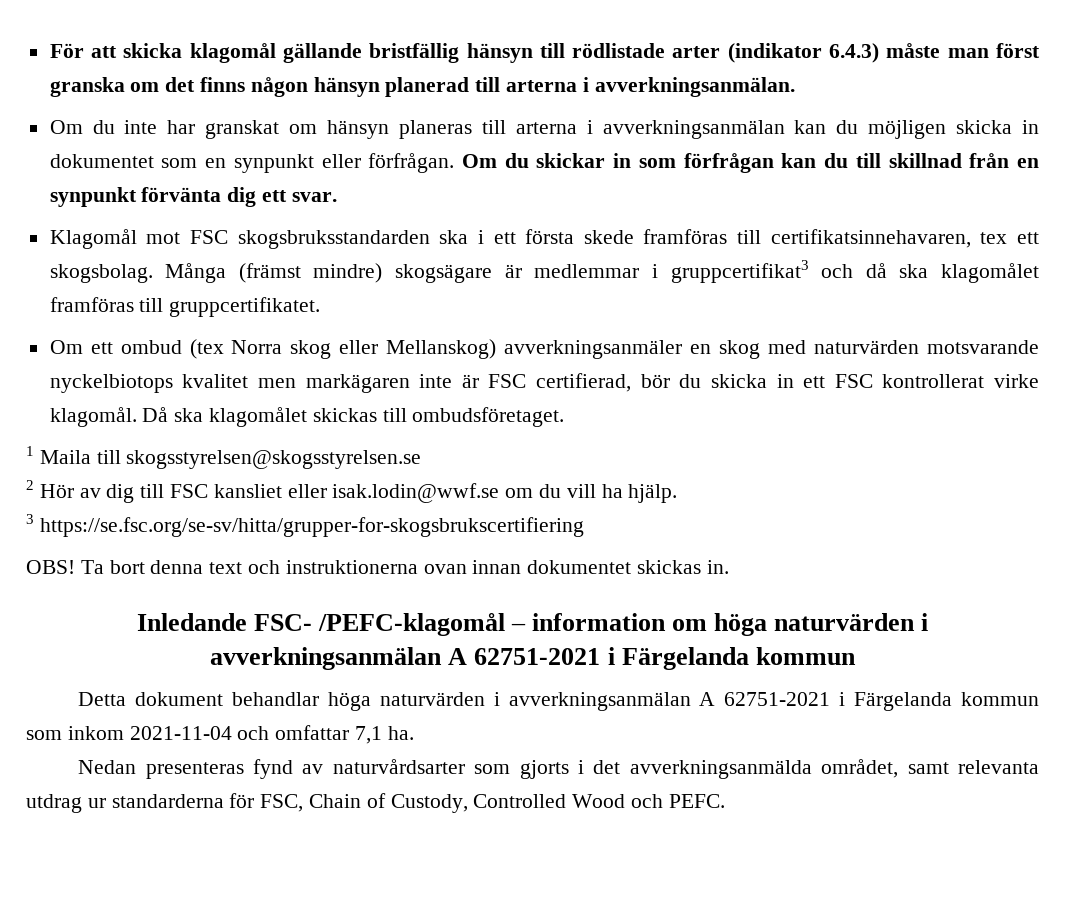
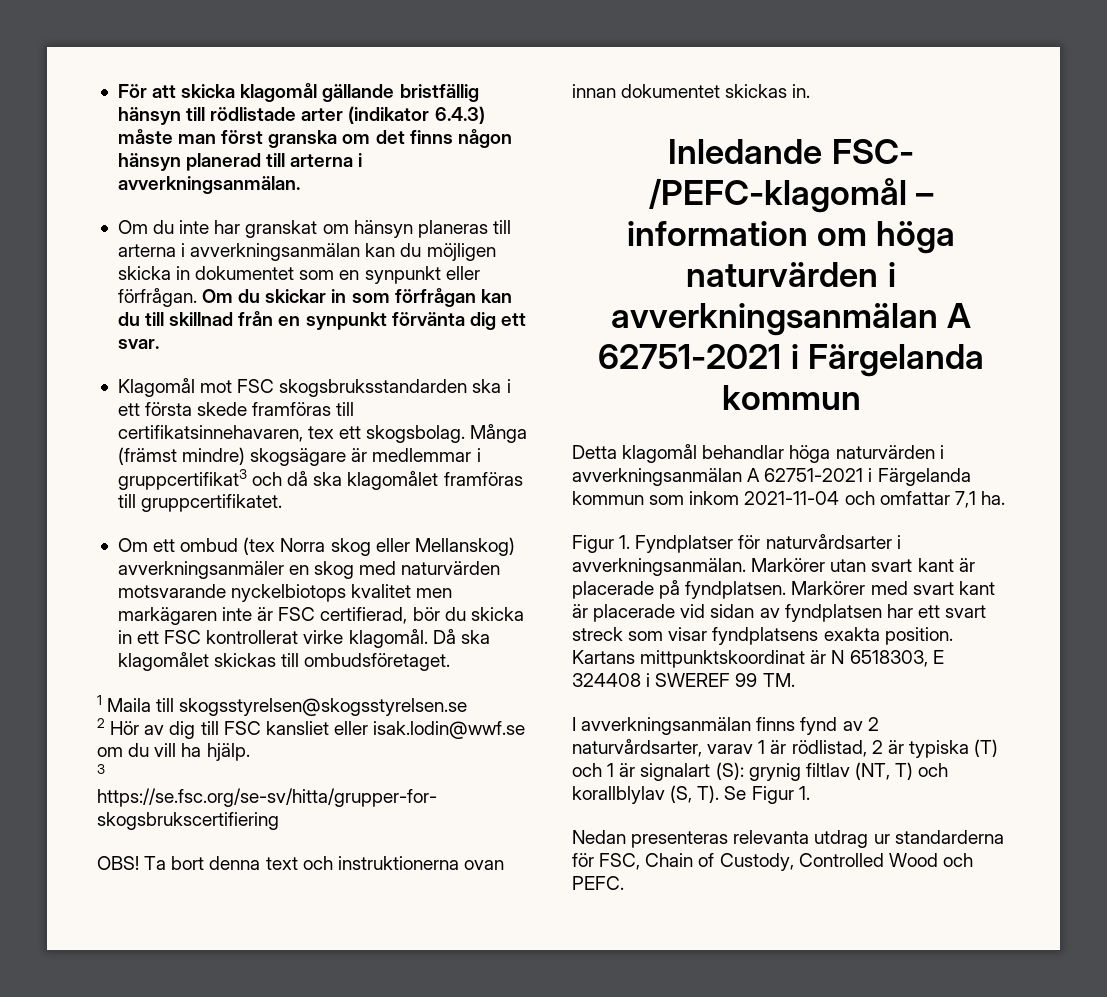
- Detta dokument behandlar höga naturvärden i avverkningsanmälan A 62751-2021 i Färgelanda kommun som inkom 2021-11-04 och omfattar 7,1 ha.
+ Detta klagomål behandlar höga naturvärden i avverkningsanmälan A 62751-2021 i Färgelanda kommun som inkom 2021-11-04 och omfattar 7,1 ha.
- Nedan presenteras fynd av naturvårdsarter som gjorts i det avverkningsanmälda området, samt relevanta utdrag ur standarderna för FSC, Chain of Custody, Controlled Wood och PEFC.
+ Figur 1. Fyndplatser för naturvårdsarter i avverkningsanmälan. Markörer utan svart kant är placerade på fyndplatsen. Markörer med svart kant är placerade vid sidan av fyndplatsen har ett svart streck som visar fyndplatsens exakta position. Kartans mittpunktskoordinat är N 6518303, E 324408 i SWEREF 99 TM.
+ I avverkningsanmälan finns fynd av 2 naturvårdsarter, varav 1 är rödlistad, 2 är typiska (T) och 1 är signalart (S): grynig filtlav (NT, T) och korallblylav (S, T). Se Figur 1.
+ Nedan presenteras relevanta utdrag ur standarderna för FSC, Chain of Custody, Controlled Wood och PEFC.

